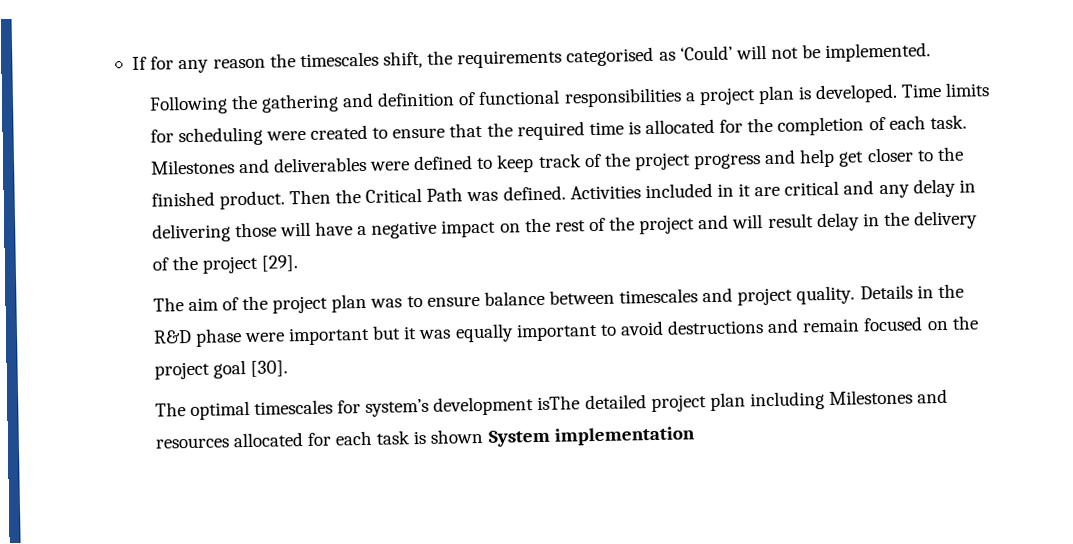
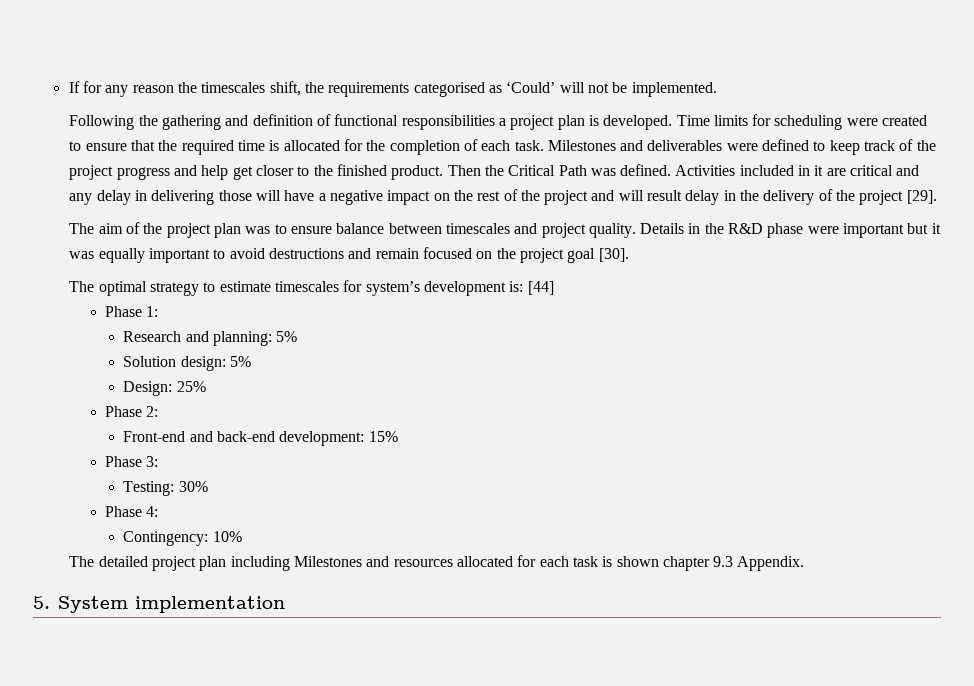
- The optimal timescales for system’s development isThe detailed project plan including Milestones and resources allocated for each task is shown System implementation
+ The optimal strategy to estimate timescales for system’s development is: [44]
+ Phase 1:
+ Research and planning: 5%
+ Solution design: 5%
+ Design: 25%
+ Phase 2:
+ Front-end and back-end development: 15%
+ Phase 3:
+ Testing: 30%
+ Phase 4:
+ Contingency: 10%
+ The detailed project plan including Milestones and resources allocated for each task is shown chapter 9.3 Appendix.
+ 5. System implementation

